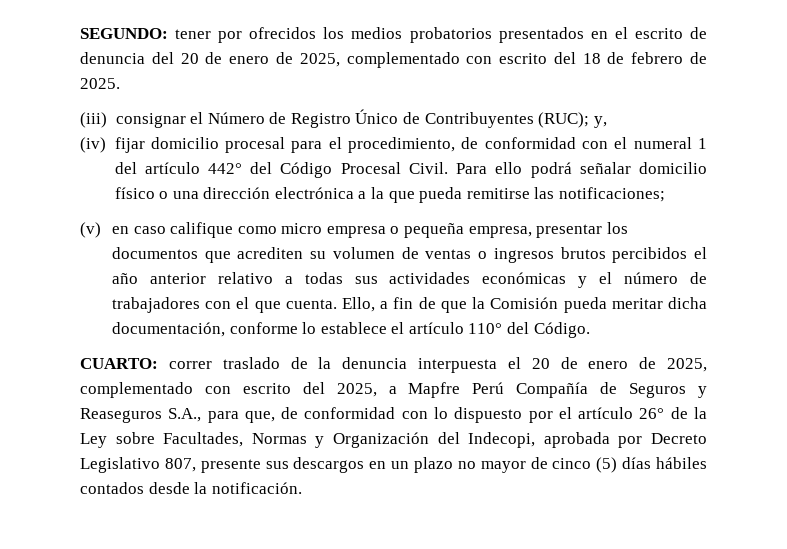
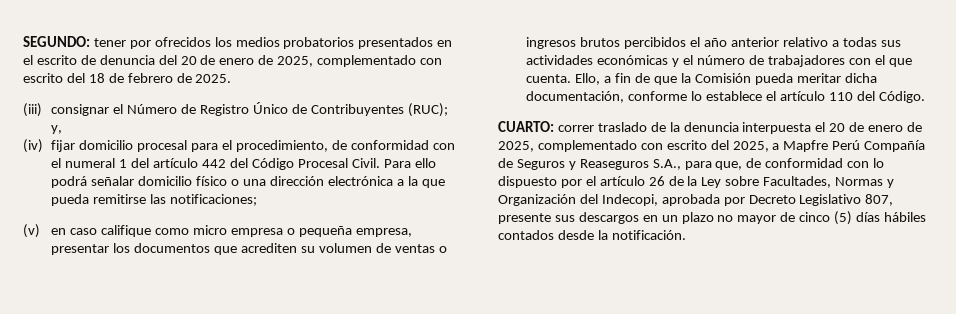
- (iv) fijar domicilio procesal para el procedimiento, de conformidad con el numeral 1 del artículo 442° del Código Procesal Civil.
+ (iv) fijar domicilio procesal para el procedimiento, de conformidad con el numeral 1 del artículo 442 del Código Procesal Civil.
- Ello, a fin de que la Comisión pueda meritar dicha documentación, conforme lo establece el artículo 110° del Código.
+ Ello, a fin de que la Comisión pueda meritar dicha documentación, conforme lo establece el artículo 110 del Código.
- correr traslado de la denuncia interpuesta el 20 de enero de 2025, complementado con escrito del 2025, a Mapfre Perú Compañía de Seguros y Reaseguros S.A., para que, de conformidad con lo dispuesto por el artículo 26° de la Ley sobre Facultades, Normas y Organización del Indecopi, aprobada por Decreto Legislativo 807, presente sus descargos en un plazo no mayor de cinco (5) días hábiles contados desde la notificación.
+ correr traslado de la denuncia interpuesta el 20 de enero de 2025, complementado con escrito del 2025, a Mapfre Perú Compañía de Seguros y Reaseguros S.A., para que, de conformidad con lo dispuesto por el artículo 26 de la Ley sobre Facultades, Normas y Organización del Indecopi, aprobada por Decreto Legislativo 807, presente sus descargos en un plazo no mayor de cinco (5) días hábiles contados desde la notificación.

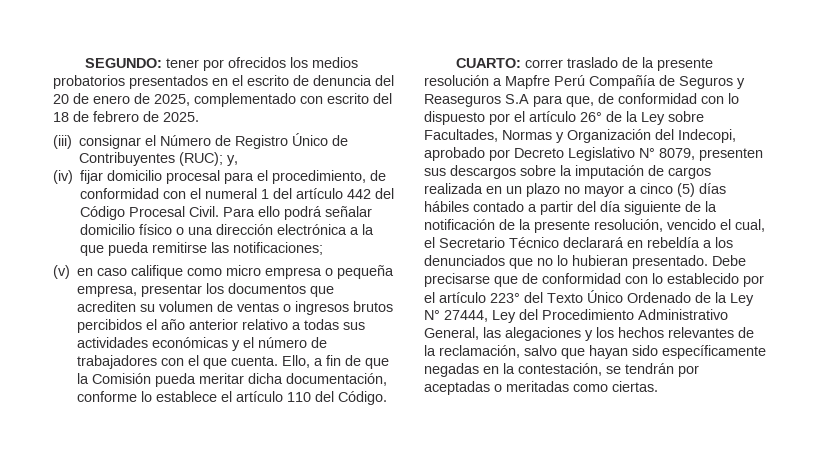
- CUARTO: correr traslado de la denuncia interpuesta el 20 de enero de 2025, complementado con escrito del 2025, a Mapfre Perú Compañía de Seguros y Reaseguros S.A., para que, de conformidad con lo dispuesto por el artículo 26 de la Ley sobre Facultades, Normas y Organización del Indecopi, aprobada por Decreto Legislativo 807, presente sus descargos en un plazo no mayor de cinco (5) días hábiles contados desde la notificación.
+ CUARTO: correr traslado de la presente resolución a Mapfre Perú Compañía de Seguros y Reaseguros S.A para que, de conformidad con lo dispuesto por el artículo 26° de la Ley sobre Facultades, Normas y Organización del Indecopi, aprobado por Decreto Legislativo N° 8079, presenten sus descargos sobre la imputación de cargos realizada en un plazo no mayor a cinco (5) días hábiles contado a partir del día siguiente de la notificación de la presente resolución, vencido el cual, el Secretario Técnico declarará en rebeldía a los denunciados que no lo hubieran presentado. Debe precisarse que de conformidad con lo establecido por el artículo 223° del Texto Único Ordenado de la Ley N° 27444, Ley del Procedimiento Administrativo General, las alegaciones y los hechos relevantes de la reclamación, salvo que hayan sido específicamente negadas en la contestación, se tendrán por aceptadas o meritadas como ciertas.

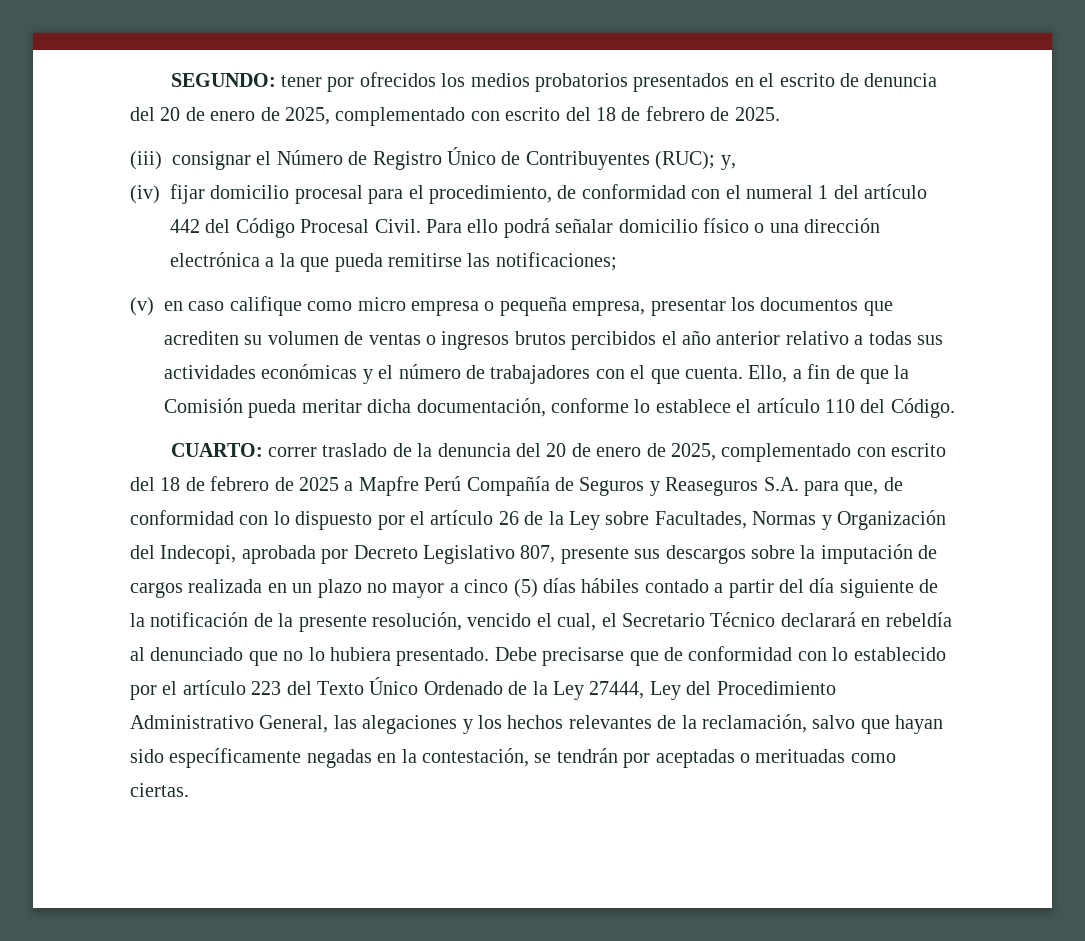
- correr traslado de la presente resolución a Mapfre Perú Compañía de Seguros y Reaseguros S.A para que, de conformidad con lo dispuesto por el artículo 26° de la Ley sobre Facultades, Normas y Organización del Indecopi, aprobado por Decreto Legislativo N° 8079, presenten sus descargos sobre la imputación de cargos realizada en un plazo no mayor a cinco (5) días hábiles contado a partir del día siguiente de la notificación de la presente resolución, vencido el cual, el Secretario Técnico declarará en rebeldía a los denunciados que no lo hubieran presentado.
+ correr traslado de la denuncia del 20 de enero de 2025, complementado con escrito del 18 de febrero de 2025 a Mapfre Perú Compañía de Seguros y Reaseguros S.A. para que, de conformidad con lo dispuesto por el artículo 26 de la Ley sobre Facultades, Normas y Organización del Indecopi, aprobada por Decreto Legislativo 807, presente sus descargos sobre la imputación de cargos realizada en un plazo no mayor a cinco (5) días hábiles contado a partir del día siguiente de la notificación de la presente resolución, vencido el cual, el Secretario Técnico declarará en rebeldía al denunciado que no lo hubiera presentado.
- Debe precisarse que de conformidad con lo establecido por el artículo 223° del Texto Único Ordenado de la Ley N° 27444, Ley del Procedimiento Administrativo General, las alegaciones y los hechos relevantes de la reclamación, salvo que hayan sido específicamente negadas en la contestación, se tendrán por aceptadas o meritadas como ciertas.
+ Debe precisarse que de conformidad con lo establecido por el artículo 223 del Texto Único Ordenado de la Ley 27444, Ley del Procedimiento Administrativo General, las alegaciones y los hechos relevantes de la reclamación, salvo que hayan sido específicamente negadas en la contestación, se tendrán por aceptadas o merituadas como ciertas.

